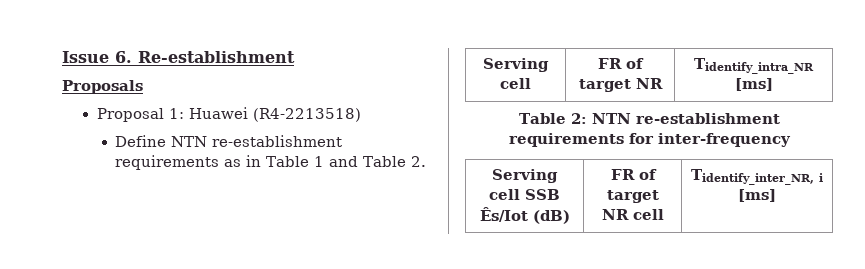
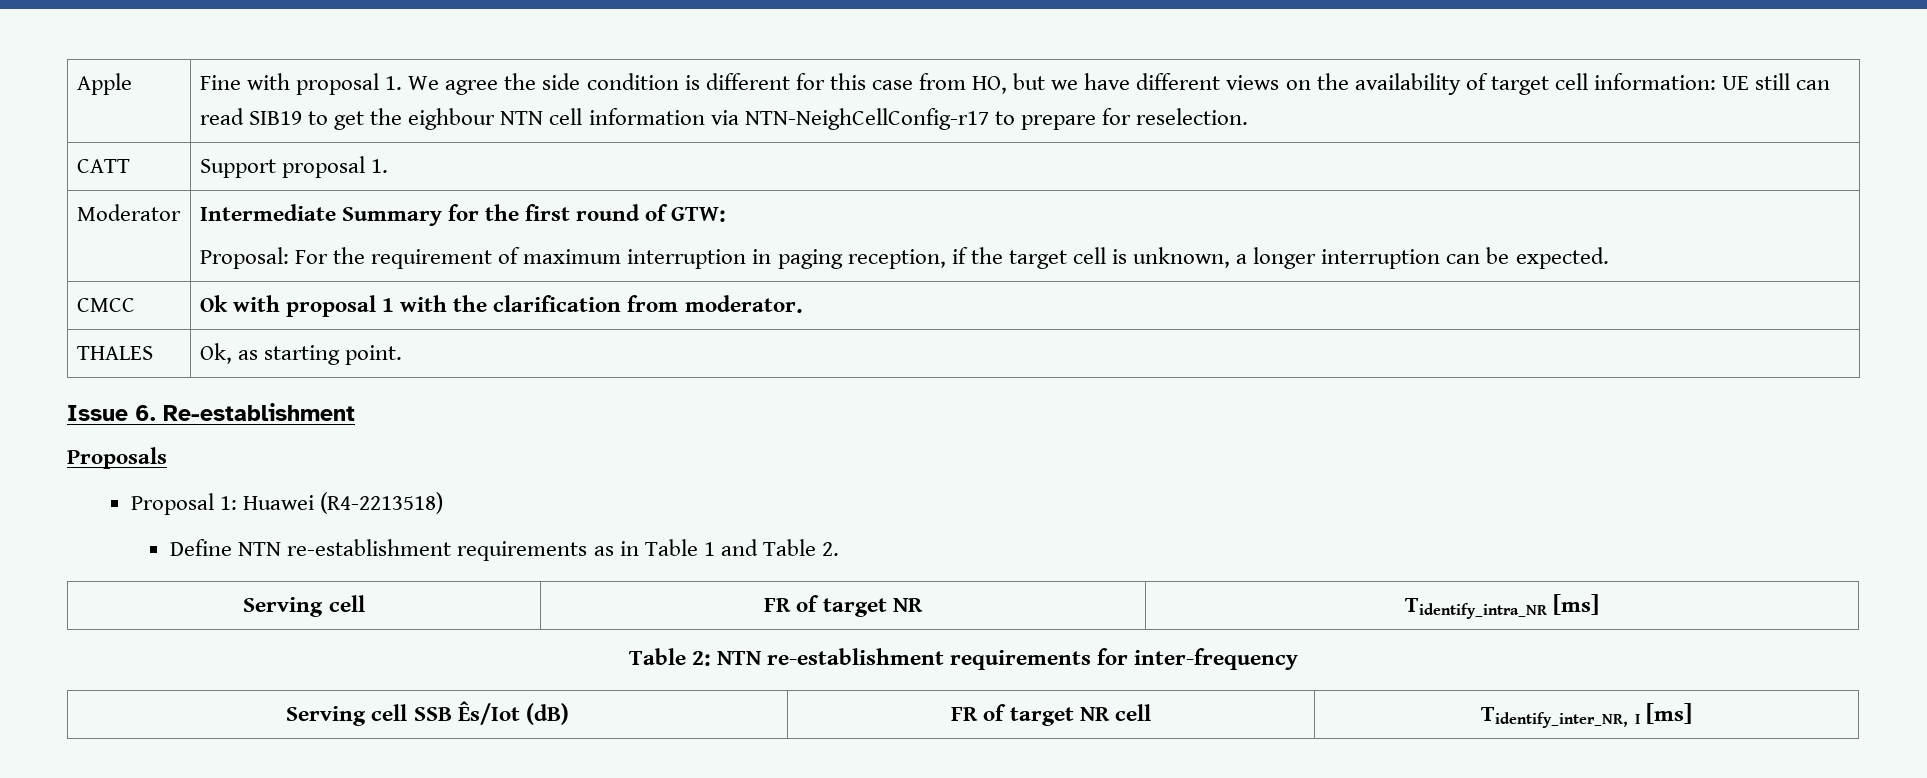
+ Apple | Fine with proposal 1. We agree the side condition is different for this case from HO, but we have different views on the availability of target cell information: UE still can read SIB19 to get the eighbour NTN cell information via NTN-NeighCellConfig-r17 to prepare for reselection.
+ CATT | Support proposal 1.
+ Moderator | Intermediate Summary for the first round of GTW:
+ Proposal: For the requirement of maximum interruption in paging reception, if the target cell is unknown, a longer interruption can be expected.
+ CMCC | Ok with proposal 1 with the clarification from moderator.
+ THALES | Ok, as starting point.
- Serving cell SSB Ês/Iot (dB) | FR of target NR cell | Tidentify_inter_NR, i [ms]
+ Serving cell SSB Ês/Iot (dB) | FR of target NR cell | Tidentify_inter_NR, I [ms]

